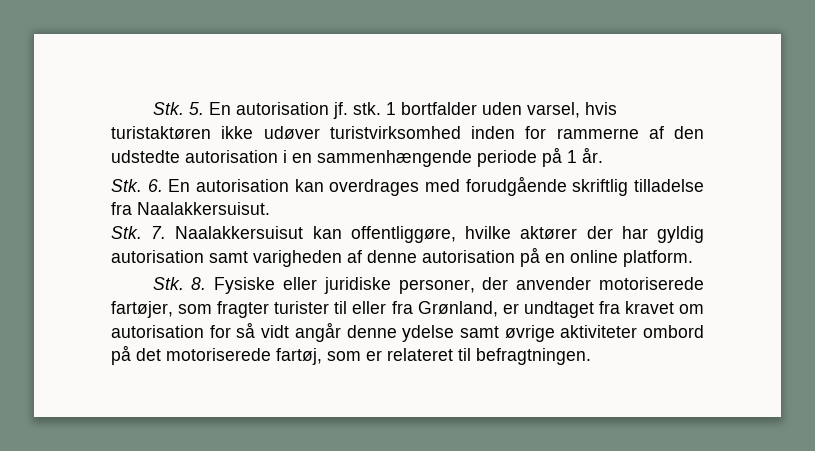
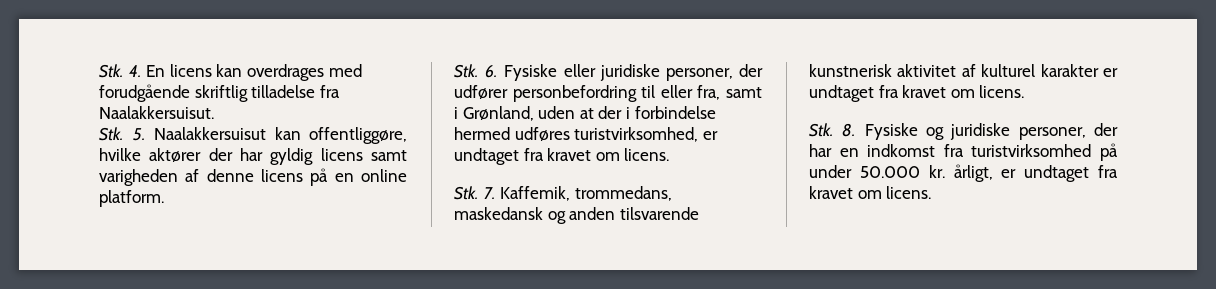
- Stk. 5. En autorisation jf. stk. 1 bortfalder uden varsel, hvis turistaktøren ikke udøver turistvirksomhed inden for rammerne af den udstedte autorisation i en sammenhængende periode på 1 år.
- Stk. 6. En autorisation kan overdrages med forudgående skriftlig tilladelse fra Naalakkersuisut.
+ Stk. 4. En licens kan overdrages med forudgående skriftlig tilladelse fra Naalakkersuisut.
- Stk. 7. Naalakkersuisut kan offentliggøre, hvilke aktører der har gyldig autorisation samt varigheden af denne autorisation på en online platform.
+ Stk. 5. Naalakkersuisut kan offentliggøre, hvilke aktører der har gyldig licens samt varigheden af denne licens på en online platform.
- Stk. 8. Fysiske eller juridiske personer, der anvender motoriserede fartøjer, som fragter turister til eller fra Grønland, er undtaget fra kravet om autorisation for så vidt angår denne ydelse samt øvrige aktiviteter ombord på det motoriserede fartøj, som er relateret til befragtningen.
+ Stk. 6. Fysiske eller juridiske personer, der udfører personbefordring til eller fra, samt i Grønland, uden at der i forbindelse hermed udføres turistvirksomhed, er undtaget fra kravet om licens.
+ Stk. 7. Kaffemik, trommedans, maskedansk og anden tilsvarende kunstnerisk aktivitet af kulturel karakter er undtaget fra kravet om licens.
+ Stk. 8. Fysiske og juridiske personer, der har en indkomst fra turistvirksomhed på under 50.000 kr. årligt, er undtaget fra kravet om licens.

